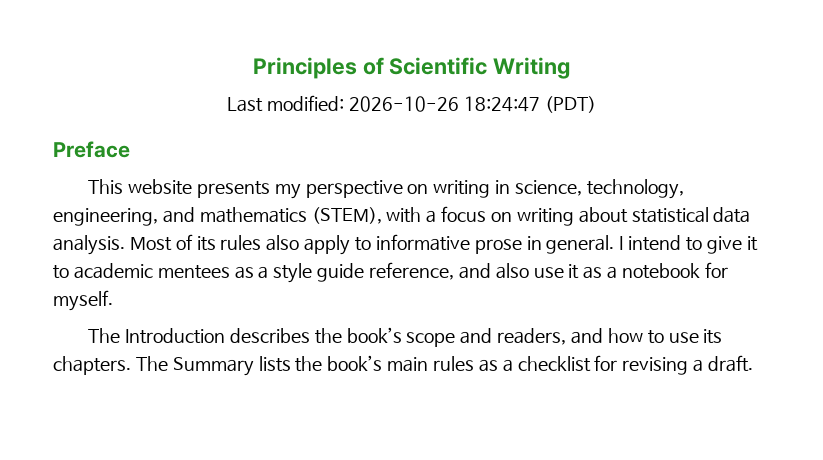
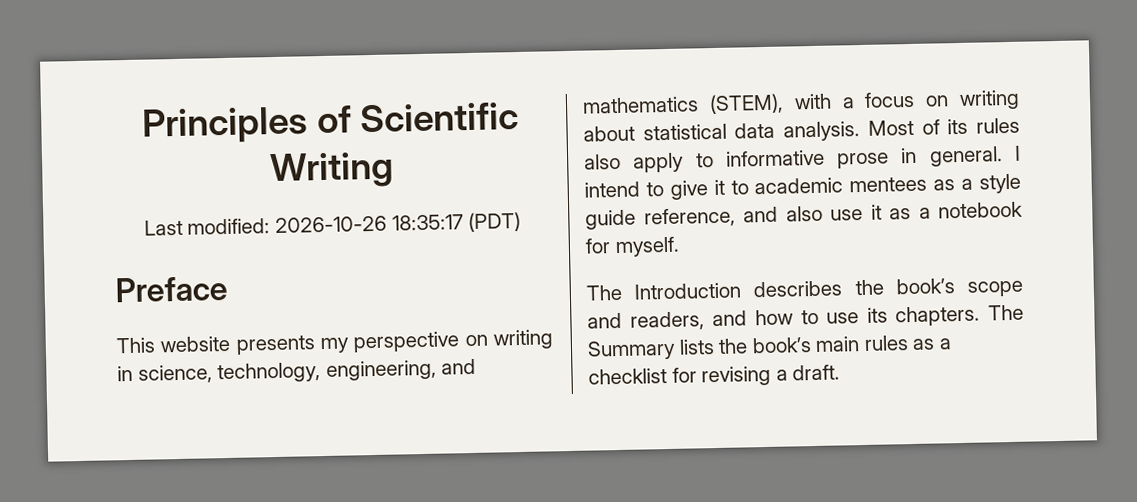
- Last modified: 2026-10-26 18:24:47 (PDT)
+ Last modified: 2026-10-26 18:35:17 (PDT)

